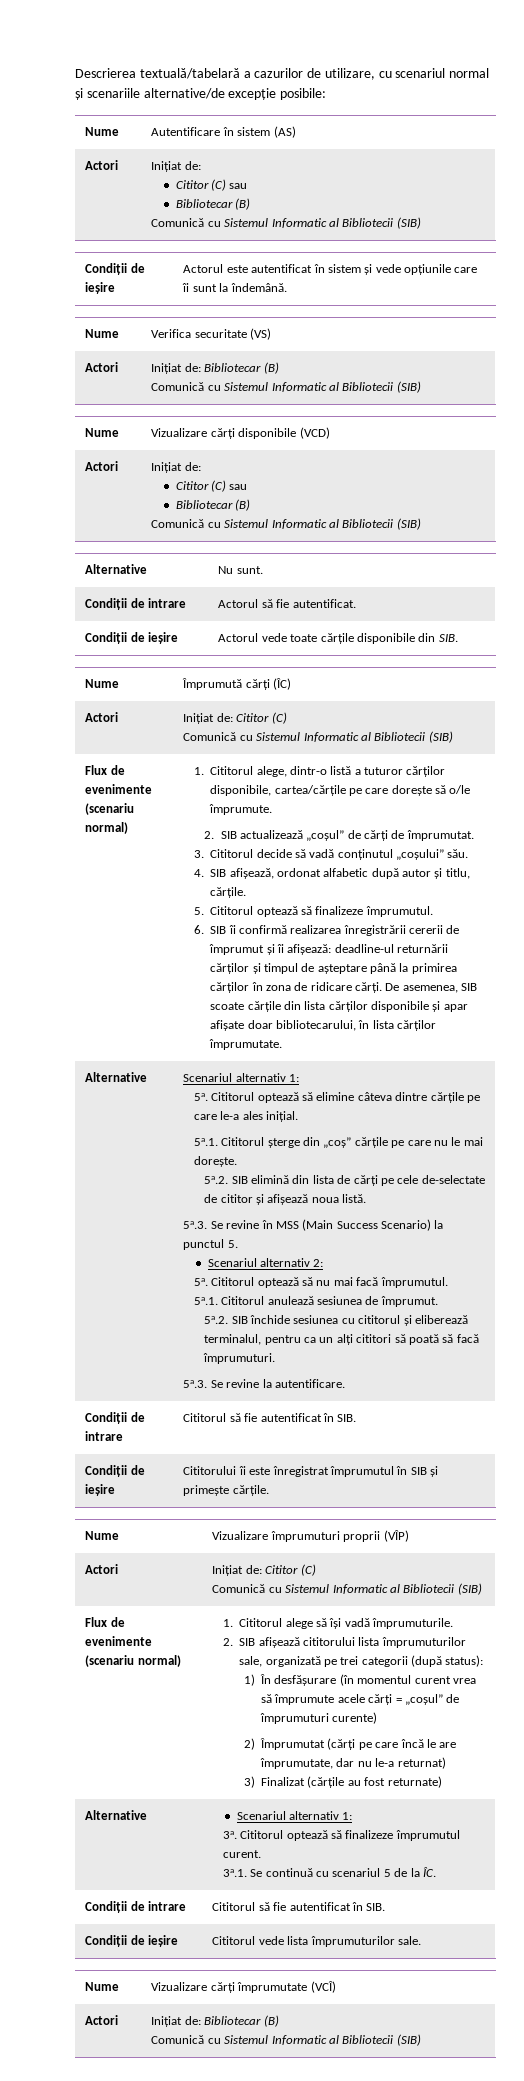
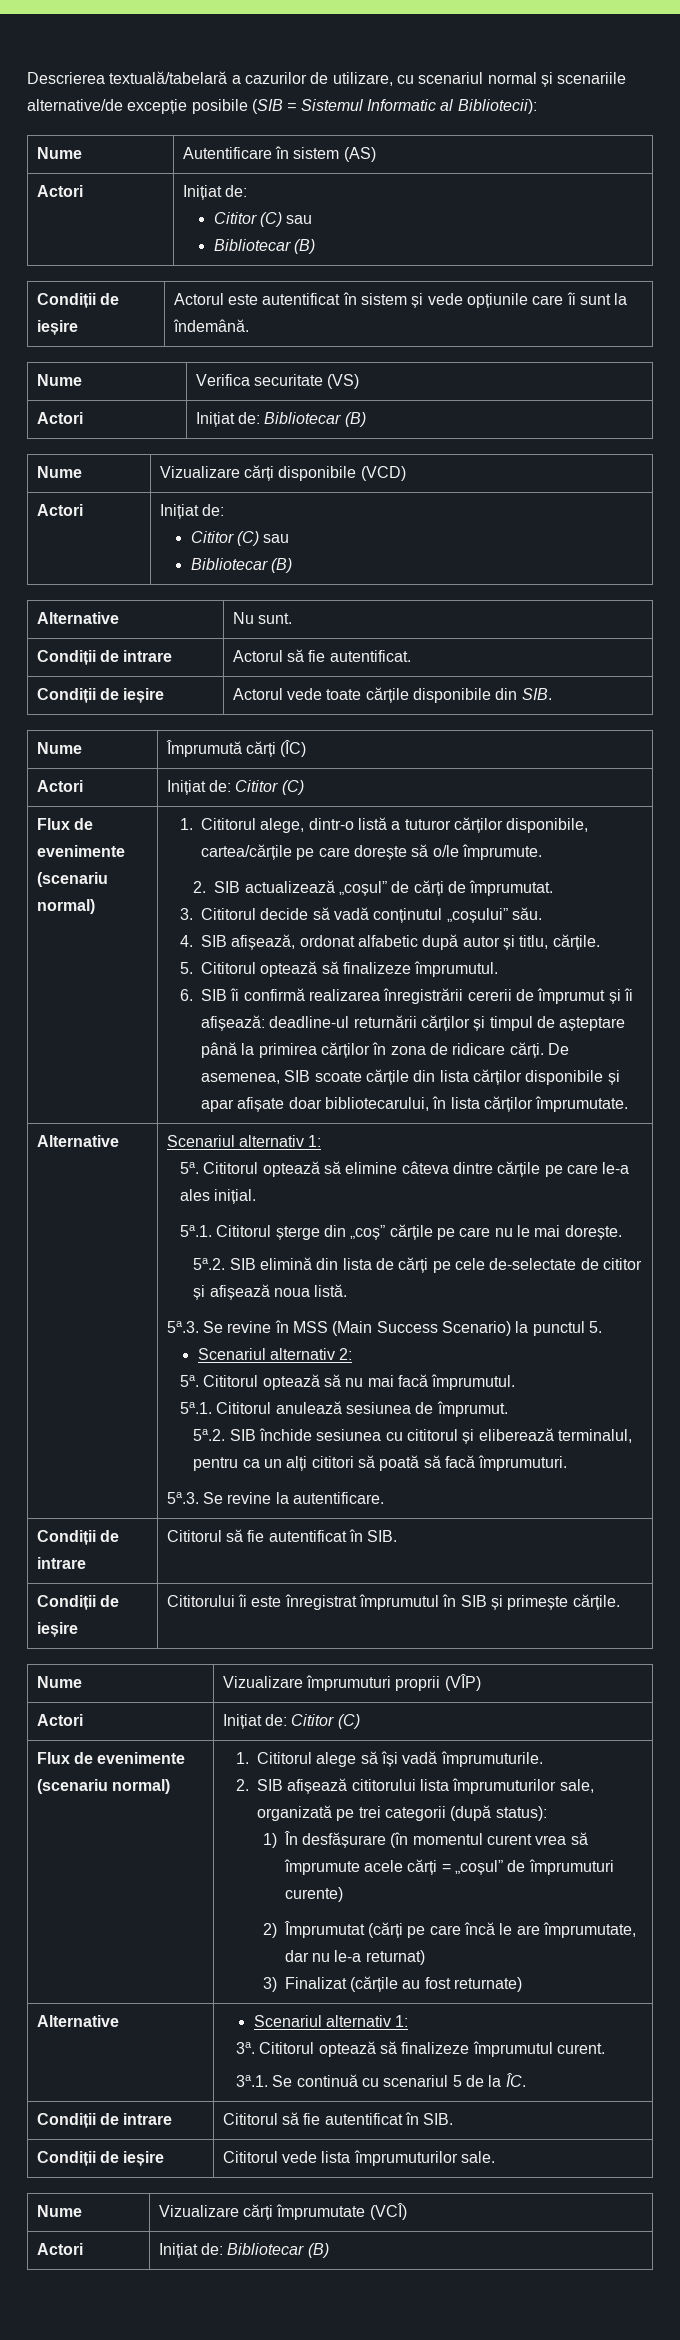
- Descrierea textuală/tabelară a cazurilor de utilizare, cu scenariul normal și scenariile alternative/de excepție posibile:
+ Descrierea textuală/tabelară a cazurilor de utilizare, cu scenariul normal și scenariile alternative/de excepție posibile (SIB = Sistemul Informatic al Bibliotecii):
  Nume | Autentificare în sistem (AS)
  Actori | Inițiat de:
  Cititor (C) sau
  Bibliotecar (B)
- Comunică cu Sistemul Informatic al Bibliotecii (SIB)
  Nume | Verifica securitate (VS)
  Actori | Inițiat de: Bibliotecar (B)
- Comunică cu Sistemul Informatic al Bibliotecii (SIB)
  Nume | Vizualizare cărți disponibile (VCD)
  Actori | Inițiat de:
  Cititor (C) sau
  Bibliotecar (B)
- Comunică cu Sistemul Informatic al Bibliotecii (SIB)
  Nume | Împrumută cărți (ÎC)
  Actori | Inițiat de: Cititor (C)
- Comunică cu Sistemul Informatic al Bibliotecii (SIB)
  Nume | Vizualizare împrumuturi proprii (VÎP)
  Actori | Inițiat de: Cititor (C)
- Comunică cu Sistemul Informatic al Bibliotecii (SIB)
  Nume | Vizualizare cărți împrumutate (VCÎ)
  Actori | Inițiat de: Bibliotecar (B)
- Comunică cu Sistemul Informatic al Bibliotecii (SIB)

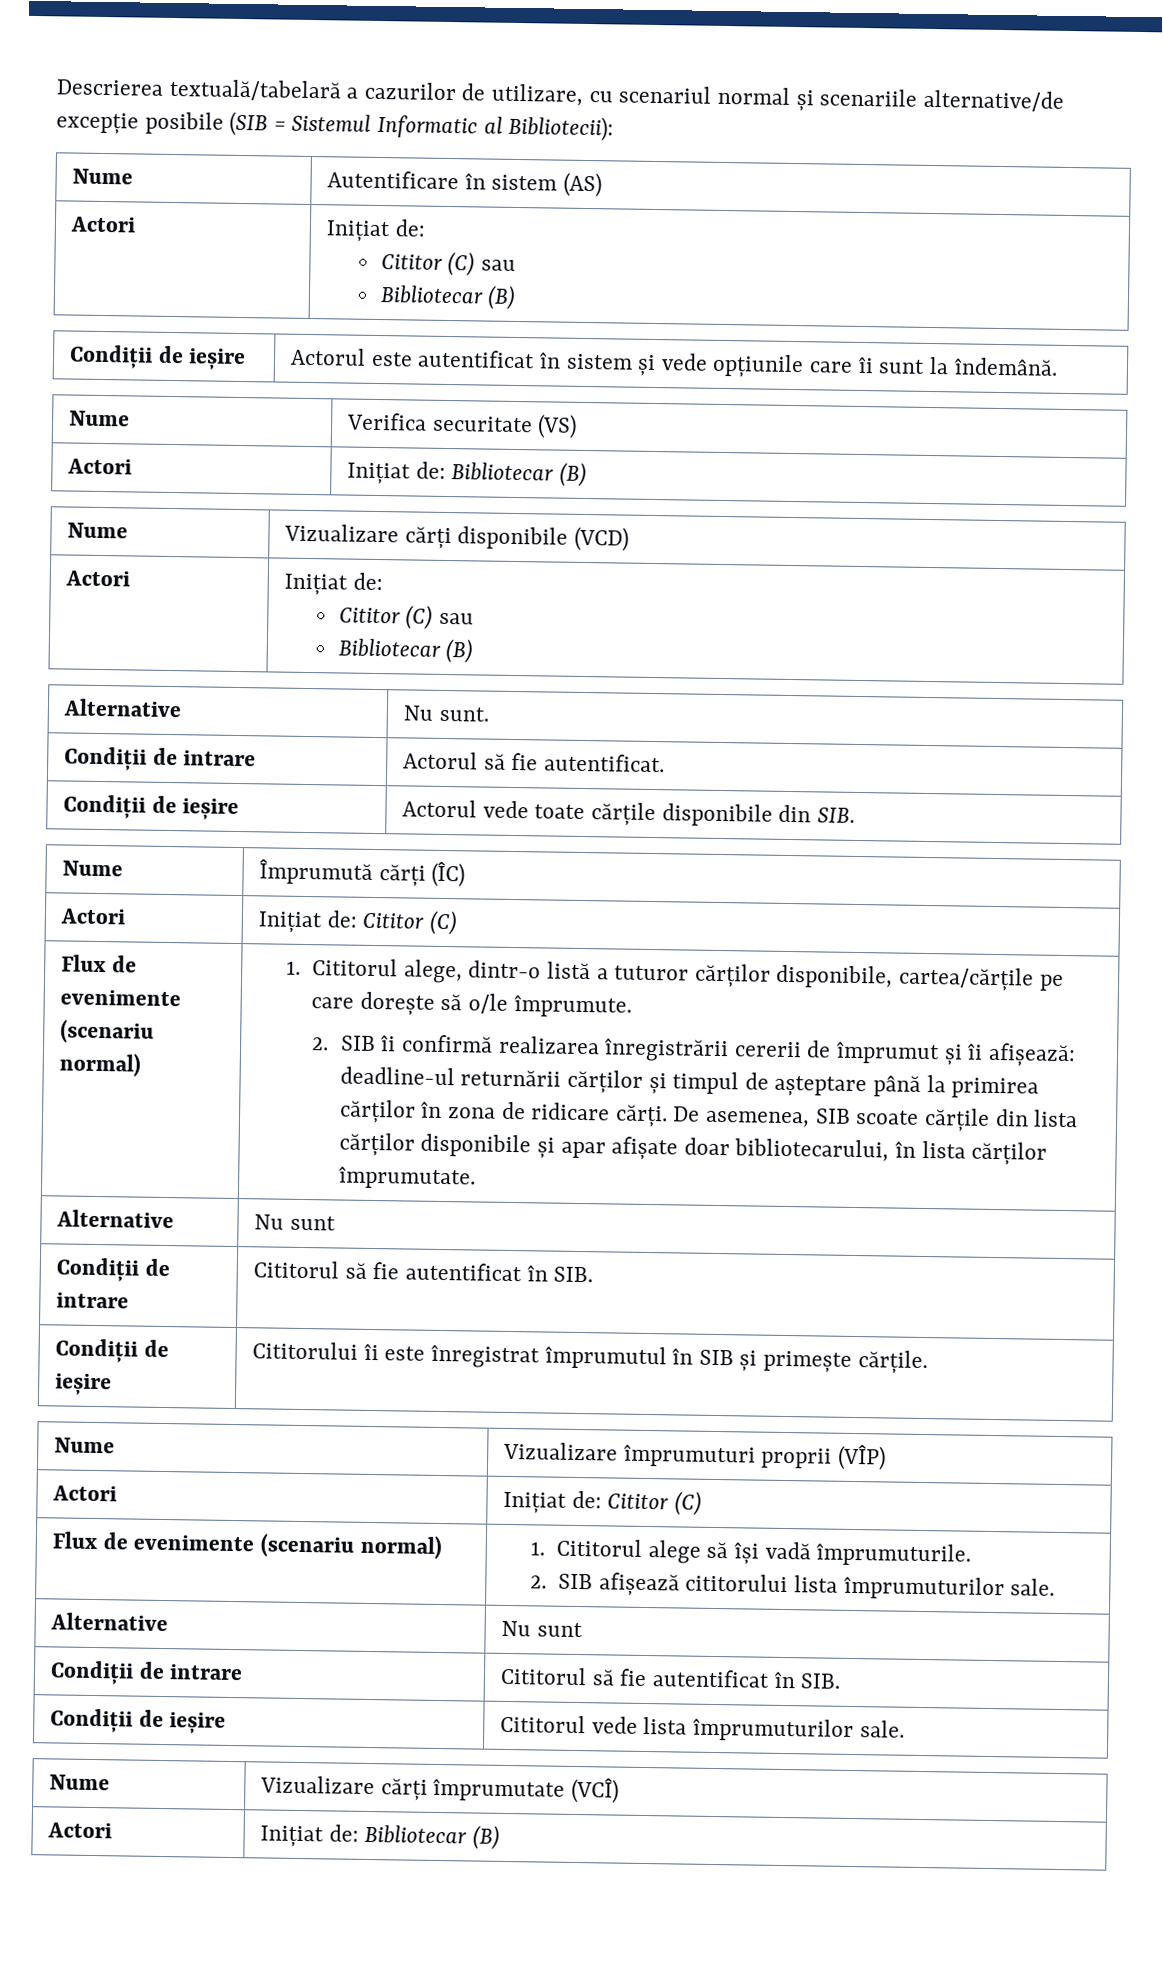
- 2. SIB actualizează „coșul” de cărți de împrumutat.
- 3. Cititorul decide să vadă conținutul „coșului” său.
- 4. SIB afișează, ordonat alfabetic după autor și titlu, cărțile.
- 5. Cititorul optează să finalizeze împrumutul.
- 6. SIB îi confirmă realizarea înregistrării cererii de împrumut și îi afișează: deadline-ul returnării cărților și timpul de așteptare până la primirea cărților în zona de ridicare cărți.
+ 2. SIB îi confirmă realizarea înregistrării cererii de împrumut și îi afișează: deadline-ul returnării cărților și timpul de așteptare până la primirea cărților în zona de ridicare cărți.
  De asemenea, SIB scoate cărțile din lista cărților disponibile și apar afișate doar bibliotecarului, în lista cărților împrumutate.
- Alternative | Scenariul alternativ 1:
- 5a. Cititorul optează să elimine câteva dintre cărțile pe care le-a ales inițial.
- 5a.1. Cititorul șterge din „coș” cărțile pe care nu le mai dorește.
- 5a.2. SIB elimină din lista de cărți pe cele de-selectate de cititor și afișează noua listă.
- 5a.3. Se revine în MSS (Main Success Scenario) la punctul 5.
- Scenariul alternativ 2:
- 5a. Cititorul optează să nu mai facă împrumutul.
- 5a.1. Cititorul anulează sesiunea de împrumut.
- 5a.2. SIB închide sesiunea cu cititorul și eliberează terminalul, pentru ca un alți cititori să poată să facă împrumuturi.
- 5a.3. Se revine la autentificare.
+ Alternative | Nu sunt
- 2. SIB afișează cititorului lista împrumuturilor sale, organizată pe trei categorii (după status):
- 1) În desfășurare (în momentul curent vrea să împrumute acele cărți = „coșul” de împrumuturi curente)
- 2) Împrumutat (cărți pe care încă le are împrumutate, dar nu le-a returnat)
- 3) Finalizat (cărțile au fost returnate)
- Alternative | Scenariul alternativ 1:
- 3a. Cititorul optează să finalizeze împrumutul curent.
- 3a.1. Se continuă cu scenariul 5 de la ÎC.
+ 2. SIB afișează cititorului lista împrumuturilor sale.
+ Alternative | Nu sunt

